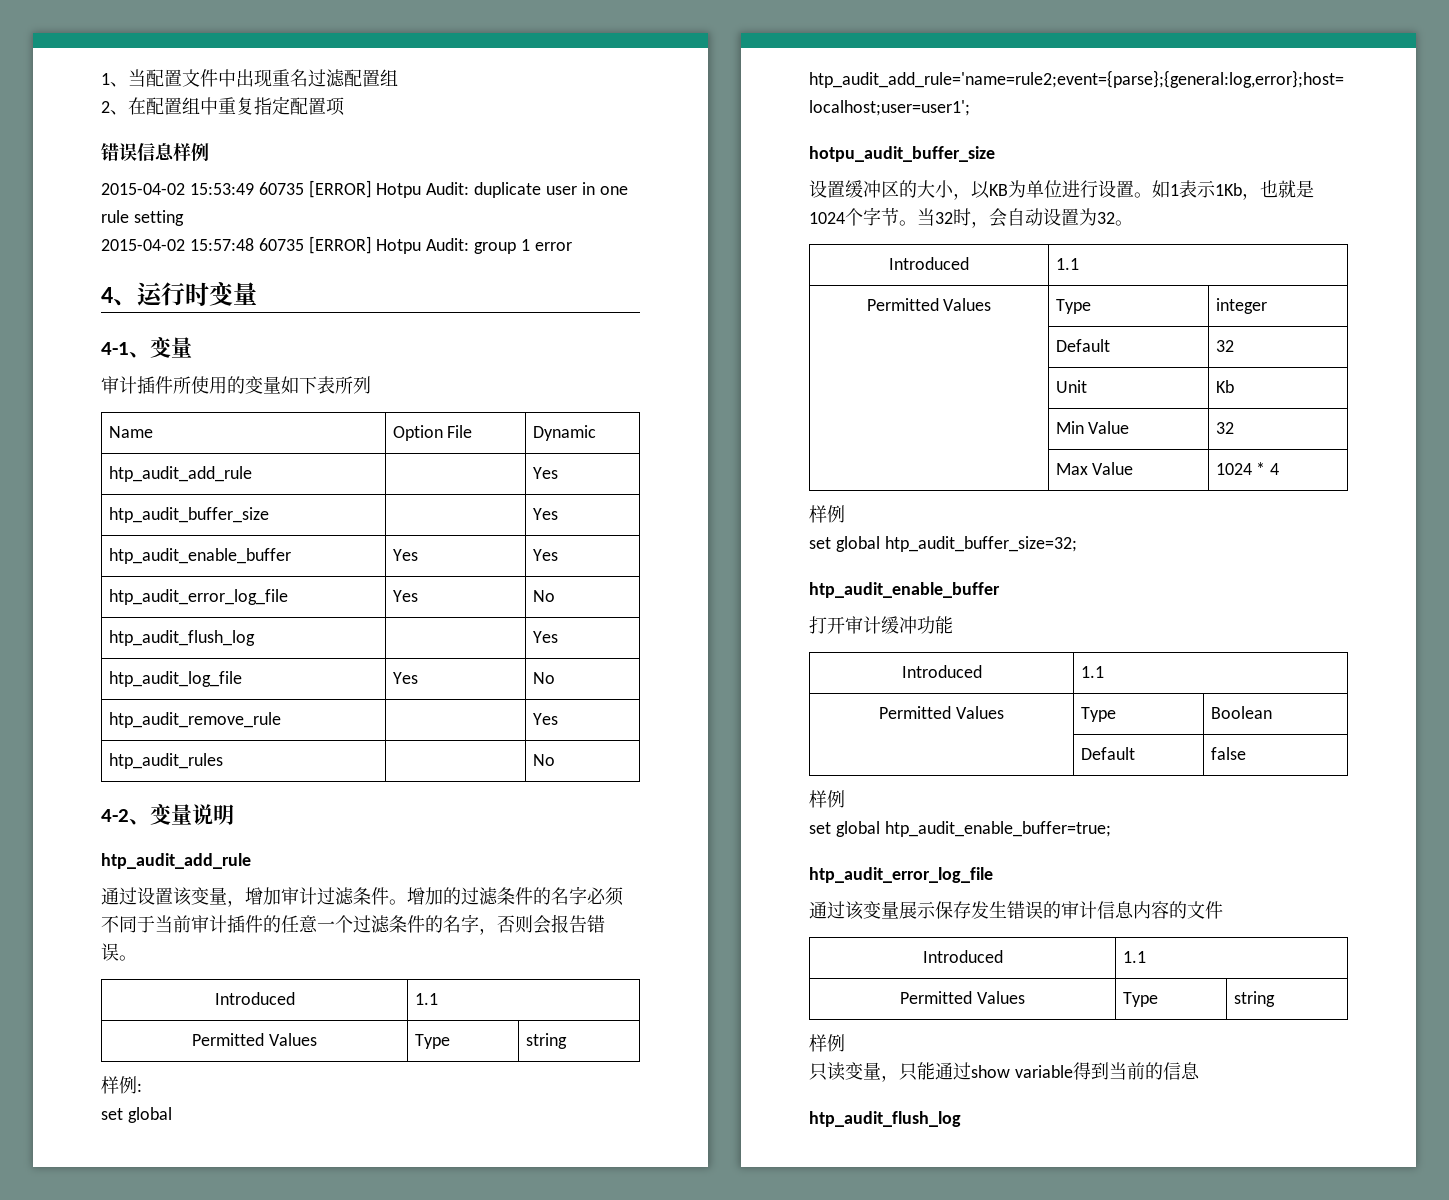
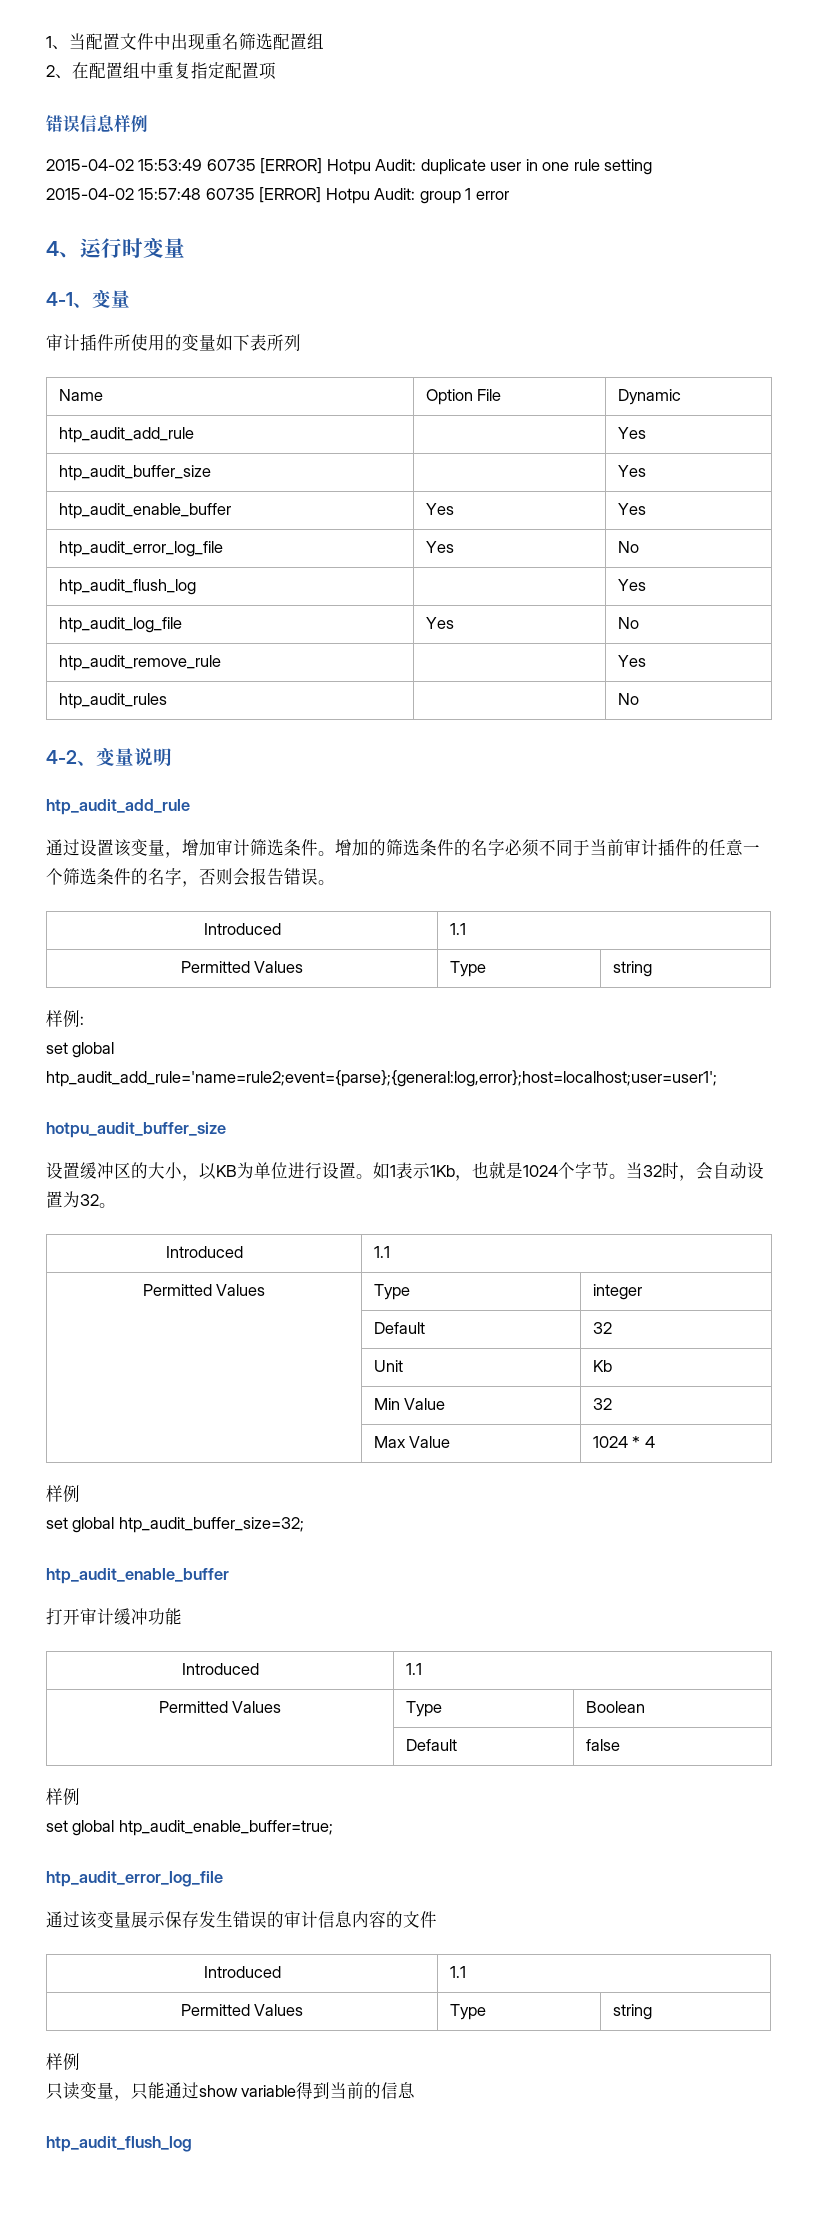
- 1、当配置文件中出现重名过滤配置组
+ 1、当配置文件中出现重名筛选配置组
- 通过设置该变量，增加审计过滤条件。
+ 通过设置该变量，增加审计筛选条件。
- 增加的过滤条件的名字必须不同于当前审计插件的任意一个过滤条件的名字，否则会报告错误。
+ 增加的筛选条件的名字必须不同于当前审计插件的任意一个筛选条件的名字，否则会报告错误。

